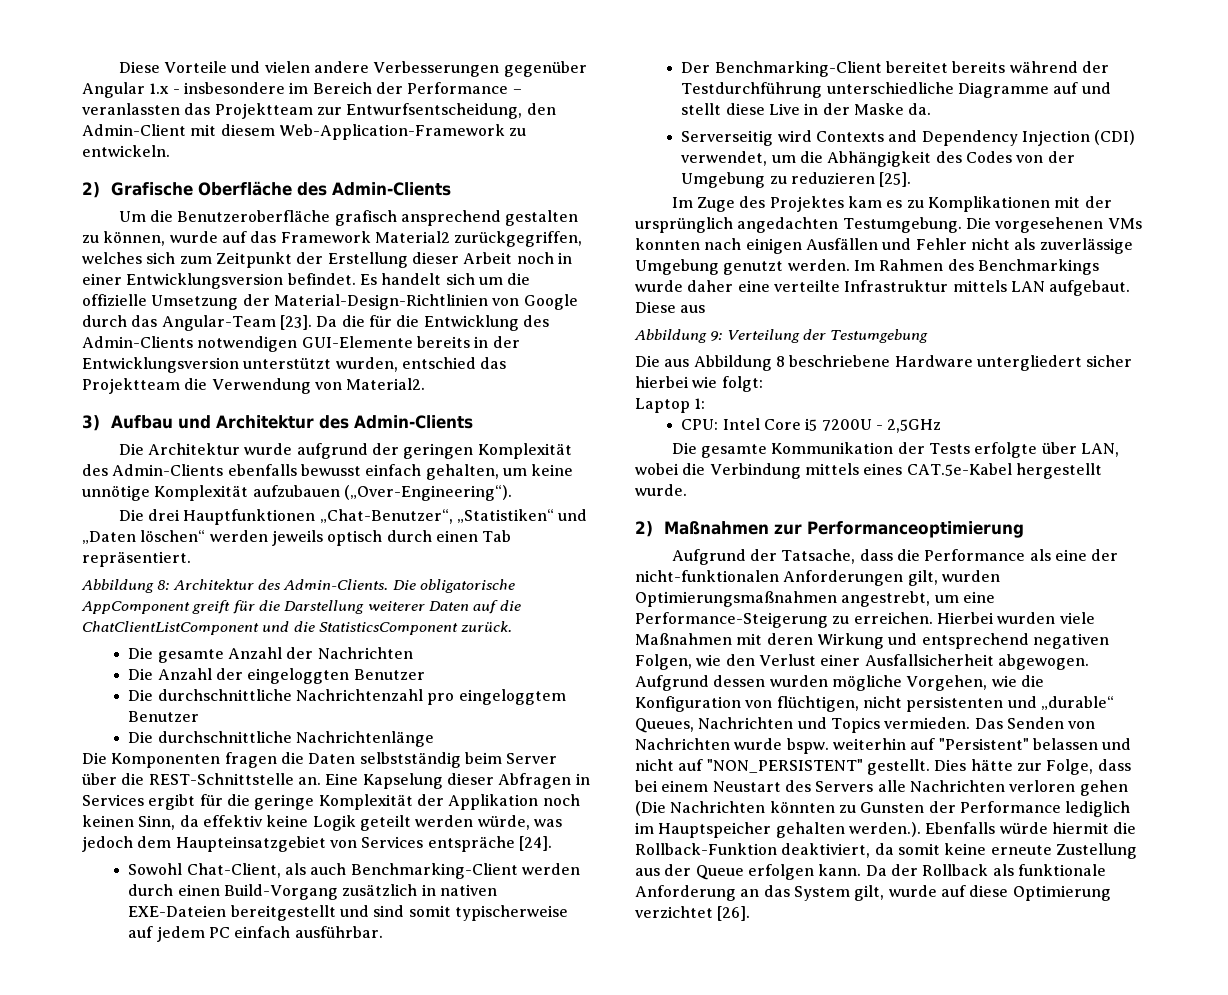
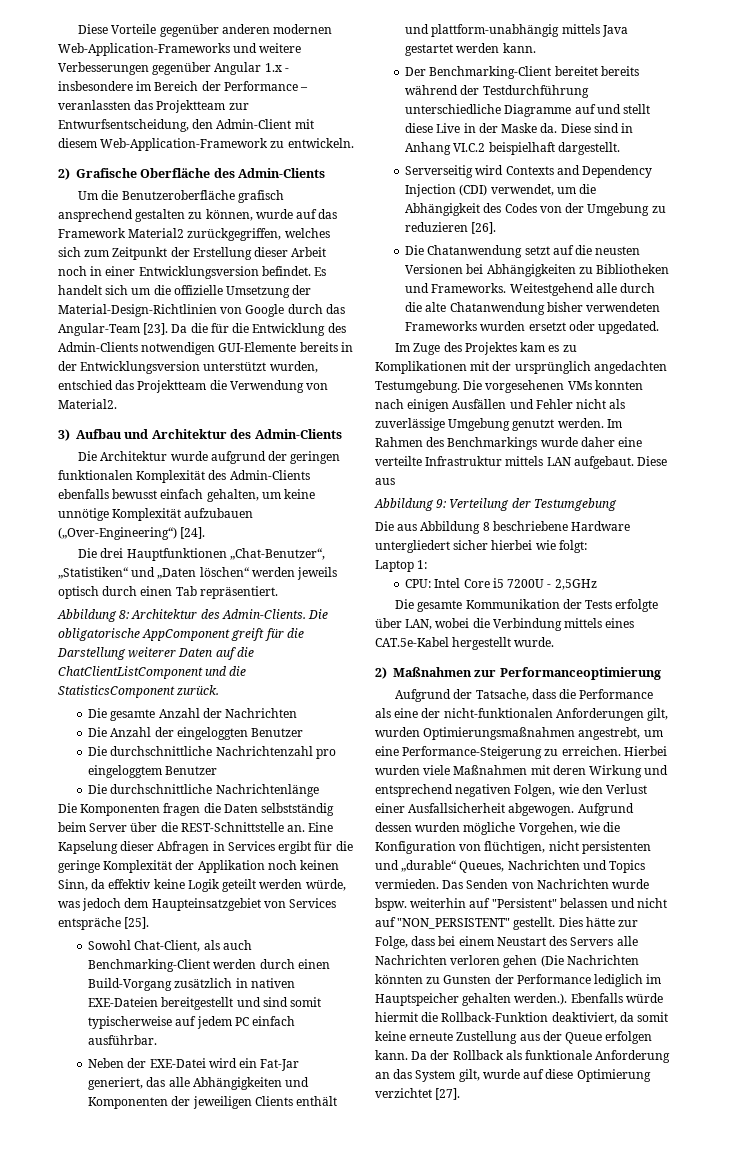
- Diese Vorteile und vielen andere Verbesserungen gegenüber Angular 1.x - insbesondere im Bereich der Performance – veranlassten das Projektteam zur Entwurfsentscheidung, den Admin-Client mit diesem Web-Application-Framework zu entwickeln.
+ Diese Vorteile gegenüber anderen modernen Web-Application-Frameworks und weitere Verbesserungen gegenüber Angular 1.x - insbesondere im Bereich der Performance – veranlassten das Projektteam zur Entwurfsentscheidung, den Admin-Client mit diesem Web-Application-Framework zu entwickeln.
- Die Architektur wurde aufgrund der geringen Komplexität des Admin-Clients ebenfalls bewusst einfach gehalten, um keine unnötige Komplexität aufzubauen („Over-Engineering“).
+ Die Architektur wurde aufgrund der geringen funktionalen Komplexität des Admin-Clients ebenfalls bewusst einfach gehalten, um keine unnötige Komplexität aufzubauen („Over-Engineering“) [24].
- Eine Kapselung dieser Abfragen in Services ergibt für die geringe Komplexität der Applikation noch keinen Sinn, da effektiv keine Logik geteilt werden würde, was jedoch dem Haupteinsatzgebiet von Services entspräche [24].
+ Eine Kapselung dieser Abfragen in Services ergibt für die geringe Komplexität der Applikation noch keinen Sinn, da effektiv keine Logik geteilt werden würde, was jedoch dem Haupteinsatzgebiet von Services entspräche [25].
+ Neben der EXE-Datei wird ein Fat-Jar generiert, das alle Abhängigkeiten und Komponenten der jeweiligen Clients enthält und plattform-unabhängig mittels Java gestartet werden kann.
+ Diese sind in Anhang VI.C.2 beispielhaft dargestellt.
- Serverseitig wird Contexts and Dependency Injection (CDI) verwendet, um die Abhängigkeit des Codes von der Umgebung zu reduzieren [25].
+ Serverseitig wird Contexts and Dependency Injection (CDI) verwendet, um die Abhängigkeit des Codes von der Umgebung zu reduzieren [26].
+ Die Chatanwendung setzt auf die neusten Versionen bei Abhängigkeiten zu Bibliotheken und Frameworks. Weitestgehend alle durch die alte Chatanwendung bisher verwendeten Frameworks wurden ersetzt oder upgedated.
- Da der Rollback als funktionale Anforderung an das System gilt, wurde auf diese Optimierung verzichtet [26].
+ Da der Rollback als funktionale Anforderung an das System gilt, wurde auf diese Optimierung verzichtet [27].

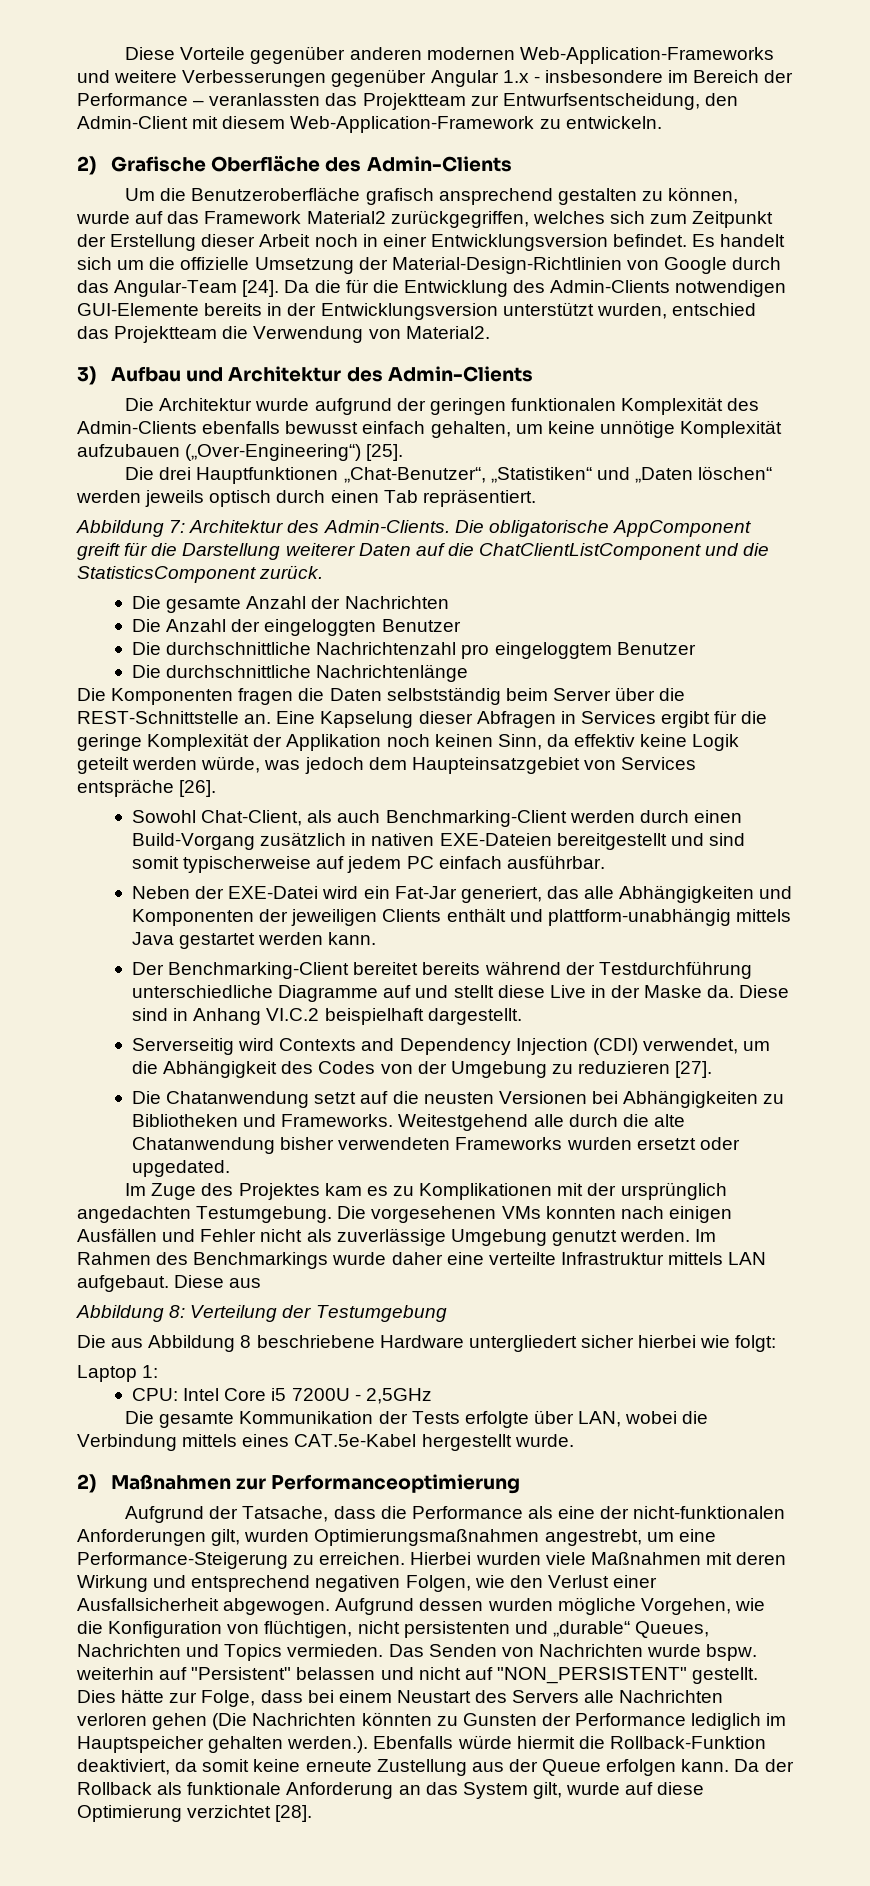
- Es handelt sich um die offizielle Umsetzung der Material-Design-Richtlinien von Google durch das Angular-Team [23].
+ Es handelt sich um die offizielle Umsetzung der Material-Design-Richtlinien von Google durch das Angular-Team [24].
- Die Architektur wurde aufgrund der geringen funktionalen Komplexität des Admin-Clients ebenfalls bewusst einfach gehalten, um keine unnötige Komplexität aufzubauen („Over-Engineering“) [24].
+ Die Architektur wurde aufgrund der geringen funktionalen Komplexität des Admin-Clients ebenfalls bewusst einfach gehalten, um keine unnötige Komplexität aufzubauen („Over-Engineering“) [25].
- Abbildung 8: Architektur des Admin-Clients.
+ Abbildung 7: Architektur des Admin-Clients.
- Eine Kapselung dieser Abfragen in Services ergibt für die geringe Komplexität der Applikation noch keinen Sinn, da effektiv keine Logik geteilt werden würde, was jedoch dem Haupteinsatzgebiet von Services entspräche [25].
+ Eine Kapselung dieser Abfragen in Services ergibt für die geringe Komplexität der Applikation noch keinen Sinn, da effektiv keine Logik geteilt werden würde, was jedoch dem Haupteinsatzgebiet von Services entspräche [26].
- Serverseitig wird Contexts and Dependency Injection (CDI) verwendet, um die Abhängigkeit des Codes von der Umgebung zu reduzieren [26].
+ Serverseitig wird Contexts and Dependency Injection (CDI) verwendet, um die Abhängigkeit des Codes von der Umgebung zu reduzieren [27].
- Abbildung 9: Verteilung der Testumgebung
+ Abbildung 8: Verteilung der Testumgebung
- Da der Rollback als funktionale Anforderung an das System gilt, wurde auf diese Optimierung verzichtet [27].
+ Da der Rollback als funktionale Anforderung an das System gilt, wurde auf diese Optimierung verzichtet [28].

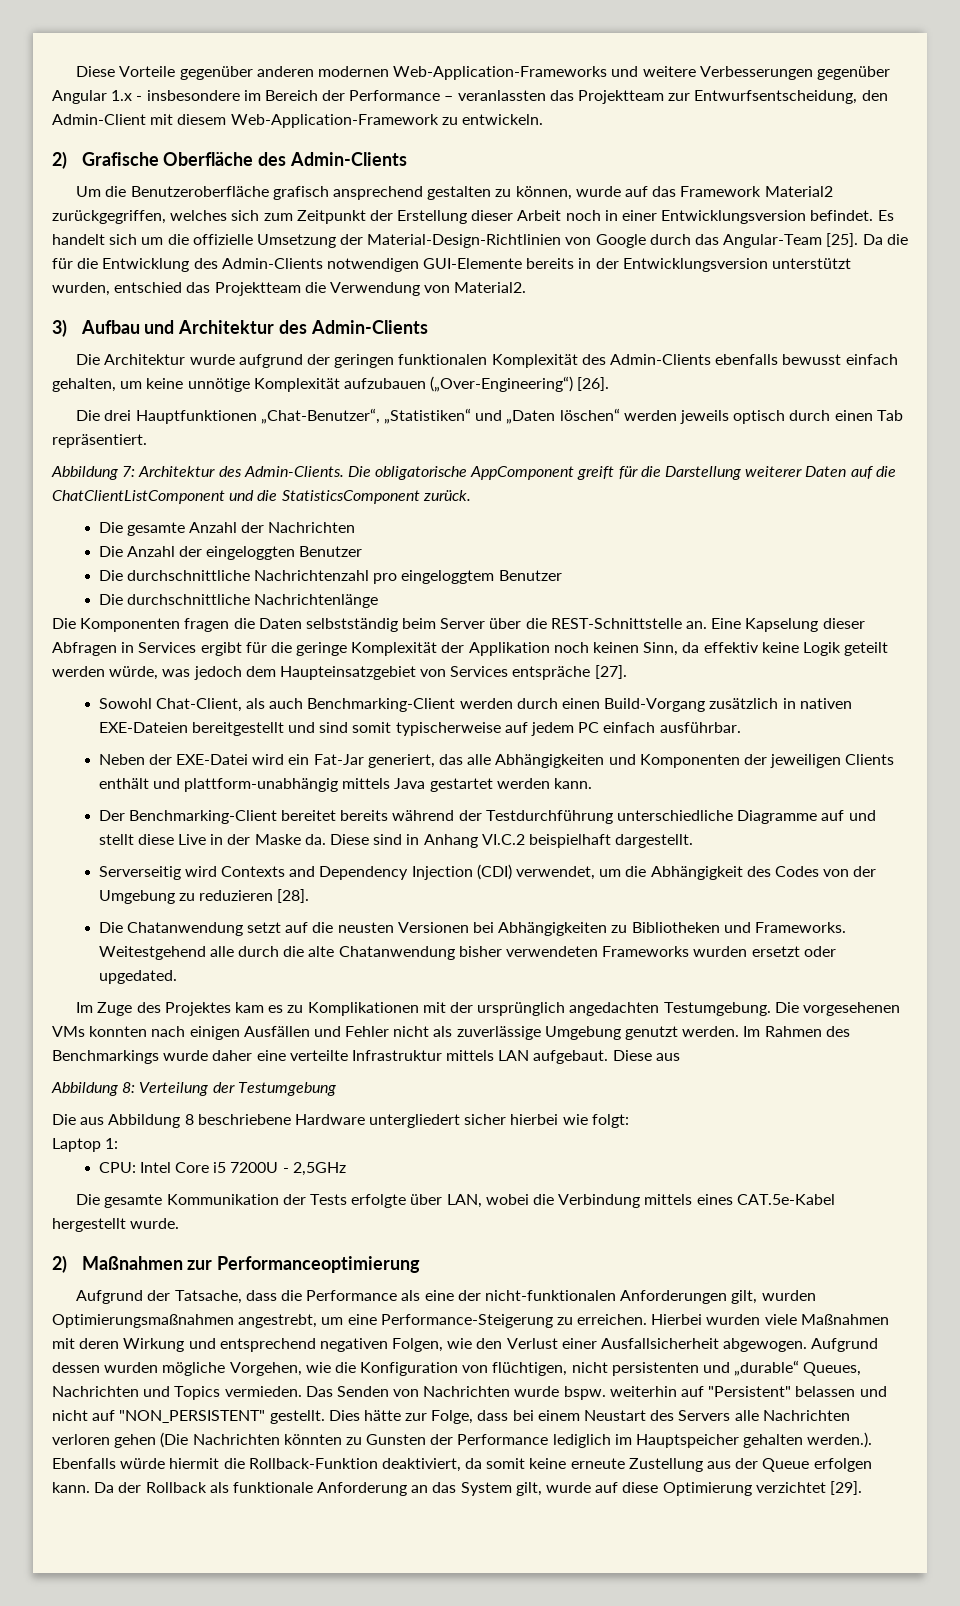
- Es handelt sich um die offizielle Umsetzung der Material-Design-Richtlinien von Google durch das Angular-Team [24].
+ Es handelt sich um die offizielle Umsetzung der Material-Design-Richtlinien von Google durch das Angular-Team [25].
- Die Architektur wurde aufgrund der geringen funktionalen Komplexität des Admin-Clients ebenfalls bewusst einfach gehalten, um keine unnötige Komplexität aufzubauen („Over-Engineering“) [25].
+ Die Architektur wurde aufgrund der geringen funktionalen Komplexität des Admin-Clients ebenfalls bewusst einfach gehalten, um keine unnötige Komplexität aufzubauen („Over-Engineering“) [26].
- Eine Kapselung dieser Abfragen in Services ergibt für die geringe Komplexität der Applikation noch keinen Sinn, da effektiv keine Logik geteilt werden würde, was jedoch dem Haupteinsatzgebiet von Services entspräche [26].
+ Eine Kapselung dieser Abfragen in Services ergibt für die geringe Komplexität der Applikation noch keinen Sinn, da effektiv keine Logik geteilt werden würde, was jedoch dem Haupteinsatzgebiet von Services entspräche [27].
- Serverseitig wird Contexts and Dependency Injection (CDI) verwendet, um die Abhängigkeit des Codes von der Umgebung zu reduzieren [27].
+ Serverseitig wird Contexts and Dependency Injection (CDI) verwendet, um die Abhängigkeit des Codes von der Umgebung zu reduzieren [28].
- Da der Rollback als funktionale Anforderung an das System gilt, wurde auf diese Optimierung verzichtet [28].
+ Da der Rollback als funktionale Anforderung an das System gilt, wurde auf diese Optimierung verzichtet [29].

